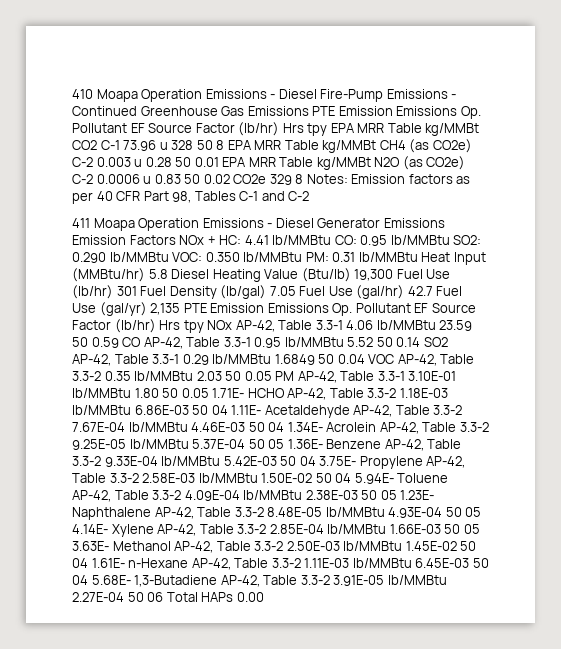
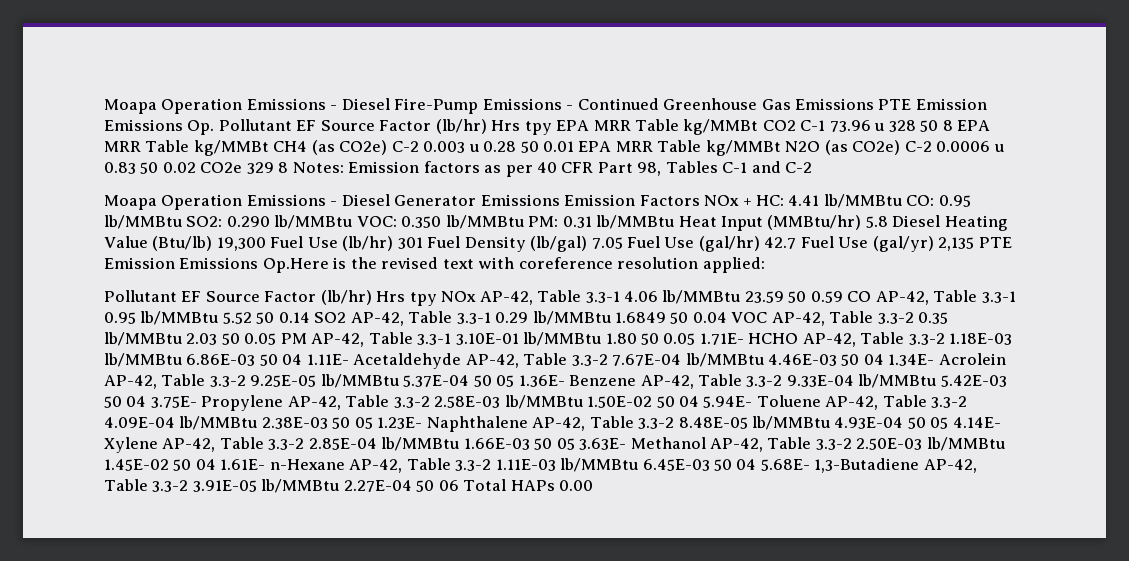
- 410 Moapa Operation Emissions - Diesel Fire-Pump Emissions - Continued Greenhouse Gas Emissions PTE Emission Emissions Op. Pollutant EF Source Factor (lb/hr) Hrs tpy EPA MRR Table kg/MMBt CO2 C-1 73.96 u 328 50 8 EPA MRR Table kg/MMBt CH4 (as CO2e) C-2 0.003 u 0.28 50 0.01 EPA MRR Table kg/MMBt N2O (as CO2e) C-2 0.0006 u 0.83 50 0.02 CO2e 329 8 Notes:
+ Moapa Operation Emissions - Diesel Fire-Pump Emissions - Continued Greenhouse Gas Emissions PTE Emission Emissions Op. Pollutant EF Source Factor (lb/hr) Hrs tpy EPA MRR Table kg/MMBt CO2 C-1 73.96 u 328 50 8 EPA MRR Table kg/MMBt CH4 (as CO2e) C-2 0.003 u 0.28 50 0.01 EPA MRR Table kg/MMBt N2O (as CO2e) C-2 0.0006 u 0.83 50 0.02 CO2e 329 8 Notes:
- 411 Moapa Operation Emissions - Diesel Generator Emissions Emission Factors NOx + HC:
+ Moapa Operation Emissions - Diesel Generator Emissions Emission Factors NOx + HC:
- 0.31 lb/MMBtu Heat Input (MMBtu/hr) 5.8 Diesel Heating Value (Btu/lb) 19,300 Fuel Use (lb/hr) 301 Fuel Density (lb/gal) 7.05 Fuel Use (gal/hr) 42.7 Fuel Use (gal/yr) 2,135 PTE Emission Emissions Op. Pollutant EF Source Factor (lb/hr) Hrs tpy NOx AP-42, Table 3.3-1 4.06 lb/MMBtu 23.59 50 0.59 CO AP-42, Table 3.3-1 0.95 lb/MMBtu 5.52 50 0.14 SO2 AP-42, Table 3.3-1 0.29 lb/MMBtu 1.6849 50 0.04 VOC AP-42, Table 3.3-2 0.35 lb/MMBtu 2.03 50 0.05 PM AP-42, Table 3.3-1 3.10E-01 lb/MMBtu 1.80 50 0.05 1.71E- HCHO AP-42, Table 3.3-2 1.18E-03 lb/MMBtu 6.86E-03 50 04 1.11E- Acetaldehyde AP-42, Table 3.3-2 7.67E-04 lb/MMBtu 4.46E-03 50 04 1.34E- Acrolein AP-42, Table 3.3-2 9.25E-05 lb/MMBtu 5.37E-04 50 05 1.36E- Benzene AP-42, Table 3.3-2 9.33E-04 lb/MMBtu 5.42E-03 50 04 3.75E- Propylene AP-42, Table 3.3-2 2.58E-03 lb/MMBtu 1.50E-02 50 04 5.94E- Toluene AP-42, Table 3.3-2 4.09E-04 lb/MMBtu 2.38E-03 50 05 1.23E- Naphthalene AP-42, Table 3.3-2 8.48E-05 lb/MMBtu 4.93E-04 50 05 4.14E- Xylene AP-42, Table 3.3-2 2.85E-04 lb/MMBtu 1.66E-03 50 05 3.63E- Methanol AP-42, Table 3.3-2 2.50E-03 lb/MMBtu 1.45E-02 50 04 1.61E- n-Hexane AP-42, Table 3.3-2 1.11E-03 lb/MMBtu 6.45E-03 50 04 5.68E- 1,3-Butadiene AP-42, Table 3.3-2 3.91E-05 lb/MMBtu 2.27E-04 50 06 Total HAPs 0.00
+ 0.31 lb/MMBtu Heat Input (MMBtu/hr) 5.8 Diesel Heating Value (Btu/lb) 19,300 Fuel Use (lb/hr) 301 Fuel Density (lb/gal) 7.05 Fuel Use (gal/hr) 42.7 Fuel Use (gal/yr) 2,135 PTE Emission Emissions Op.Here is the revised text with coreference resolution applied:
+ Pollutant EF Source Factor (lb/hr) Hrs tpy NOx AP-42, Table 3.3-1 4.06 lb/MMBtu 23.59 50 0.59 CO AP-42, Table 3.3-1 0.95 lb/MMBtu 5.52 50 0.14 SO2 AP-42, Table 3.3-1 0.29 lb/MMBtu 1.6849 50 0.04 VOC AP-42, Table 3.3-2 0.35 lb/MMBtu 2.03 50 0.05 PM AP-42, Table 3.3-1 3.10E-01 lb/MMBtu 1.80 50 0.05 1.71E- HCHO AP-42, Table 3.3-2 1.18E-03 lb/MMBtu 6.86E-03 50 04 1.11E- Acetaldehyde AP-42, Table 3.3-2 7.67E-04 lb/MMBtu 4.46E-03 50 04 1.34E- Acrolein AP-42, Table 3.3-2 9.25E-05 lb/MMBtu 5.37E-04 50 05 1.36E- Benzene AP-42, Table 3.3-2 9.33E-04 lb/MMBtu 5.42E-03 50 04 3.75E- Propylene AP-42, Table 3.3-2 2.58E-03 lb/MMBtu 1.50E-02 50 04 5.94E- Toluene AP-42, Table 3.3-2 4.09E-04 lb/MMBtu 2.38E-03 50 05 1.23E- Naphthalene AP-42, Table 3.3-2 8.48E-05 lb/MMBtu 4.93E-04 50 05 4.14E- Xylene AP-42, Table 3.3-2 2.85E-04 lb/MMBtu 1.66E-03 50 05 3.63E- Methanol AP-42, Table 3.3-2 2.50E-03 lb/MMBtu 1.45E-02 50 04 1.61E- n-Hexane AP-42, Table 3.3-2 1.11E-03 lb/MMBtu 6.45E-03 50 04 5.68E- 1,3-Butadiene AP-42, Table 3.3-2 3.91E-05 lb/MMBtu 2.27E-04 50 06 Total HAPs 0.00

